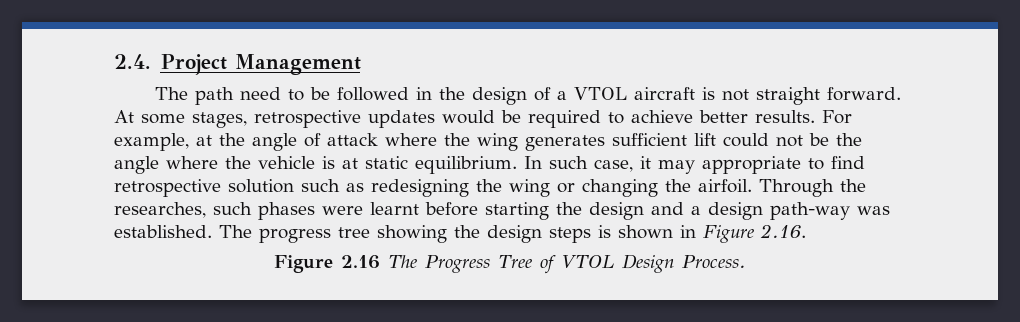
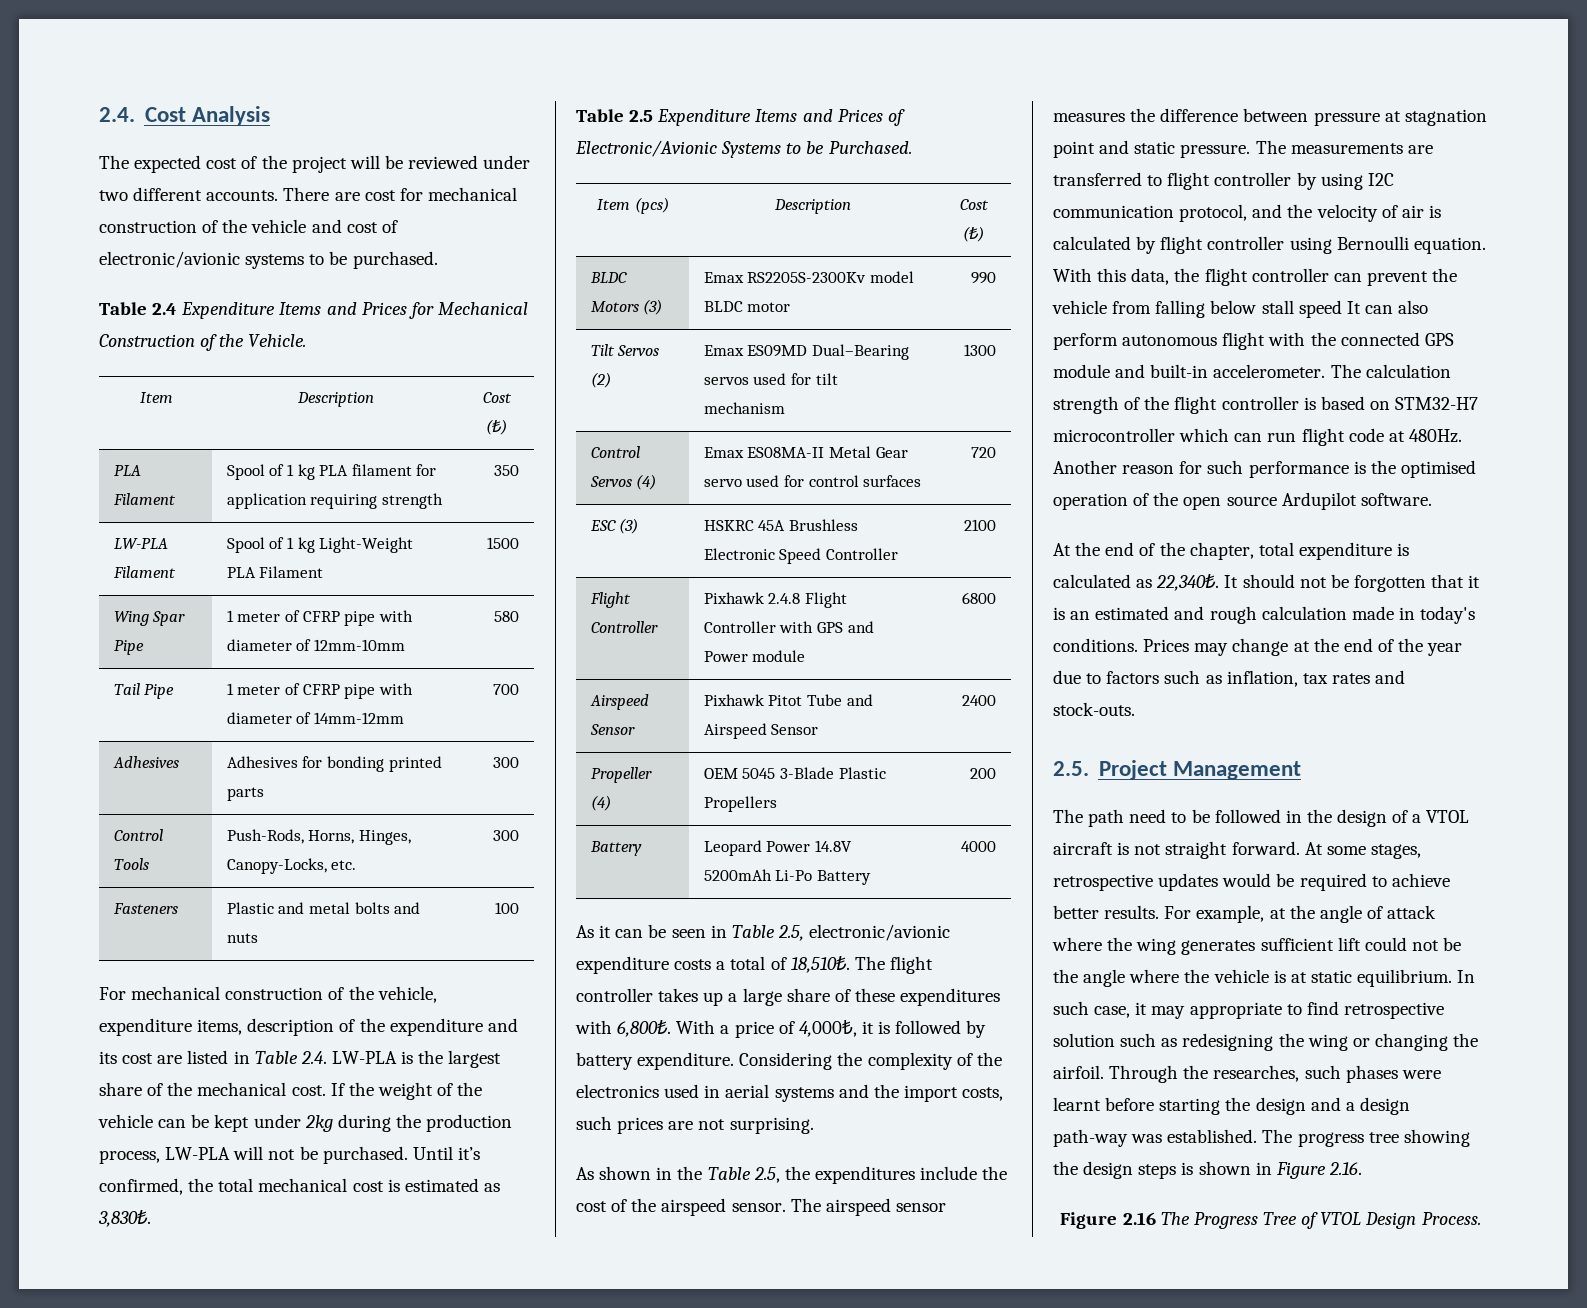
- 2.4. Project Management
+ 2.4. Cost Analysis
+ The expected cost of the project will be reviewed under two different accounts. There are cost for mechanical construction of the vehicle and cost of electronic/avionic systems to be purchased.
+ Table 2.4 Expenditure Items and Prices for Mechanical Construction of the Vehicle.
+ Item | Description | Cost (₺)
+ PLA Filament | Spool of 1 kg PLA filament for application requiring strength | 350
+ LW-PLA Filament | Spool of 1 kg Light-Weight PLA Filament | 1500
+ Wing Spar Pipe | 1 meter of CFRP pipe with diameter of 12mm-10mm | 580
+ Tail Pipe | 1 meter of CFRP pipe with diameter of 14mm-12mm | 700
+ Adhesives | Adhesives for bonding printed parts | 300
+ Control Tools | Push-Rods, Horns, Hinges, Canopy-Locks, etc. | 300
+ Fasteners | Plastic and metal bolts and nuts | 100
+ For mechanical construction of the vehicle, expenditure items, description of the expenditure and its cost are listed in Table 2.4. LW-PLA is the largest share of the mechanical cost. If the weight of the vehicle can be kept under 2kg during the production process, LW-PLA will not be purchased. Until it’s confirmed, the total mechanical cost is estimated as 3,830₺.
+ Table 2.5 Expenditure Items and Prices of Electronic/Avionic Systems to be Purchased.
+ Item (pcs) | Description | Cost (₺)
+ BLDC Motors (3) | Emax RS2205S-2300Kv model BLDC motor | 990
+ Tilt Servos (2) | Emax ES09MD Dual–Bearing servos used for tilt mechanism | 1300
+ Control Servos (4) | Emax ES08MA-II Metal Gear servo used for control surfaces | 720
+ ESC (3) | HSKRC 45A Brushless Electronic Speed Controller | 2100
+ Flight Controller | Pixhawk 2.4.8 Flight Controller with GPS and Power module | 6800
+ Airspeed Sensor | Pixhawk Pitot Tube and Airspeed Sensor | 2400
+ Propeller (4) | OEM 5045 3-Blade Plastic Propellers | 200
+ Battery | Leopard Power 14.8V 5200mAh Li-Po Battery | 4000
+ As it can be seen in Table 2.5, electronic/avionic expenditure costs a total of 18,510₺. The flight controller takes up a large share of these expenditures with 6,800₺. With a price of 4,000₺, it is followed by battery expenditure. Considering the complexity of the electronics used in aerial systems and the import costs, such prices are not surprising.
+ As shown in the Table 2.5, the expenditures include the cost of the airspeed sensor. The airspeed sensor measures the difference between pressure at stagnation point and static pressure. The measurements are transferred to flight controller by using I2C communication protocol, and the velocity of air is calculated by flight controller using Bernoulli equation. With this data, the flight controller can prevent the vehicle from falling below stall speed It can also perform autonomous flight with the connected GPS module and built-in accelerometer. The calculation strength of the flight controller is based on STM32-H7 microcontroller which can run flight code at 480Hz. Another reason for such performance is the optimised operation of the open source Ardupilot software.
+ At the end of the chapter, total expenditure is calculated as 22,340₺. It should not be forgotten that it is an estimated and rough calculation made in today's conditions. Prices may change at the end of the year due to factors such as inflation, tax rates and stock-outs.
+ 2.5. Project Management

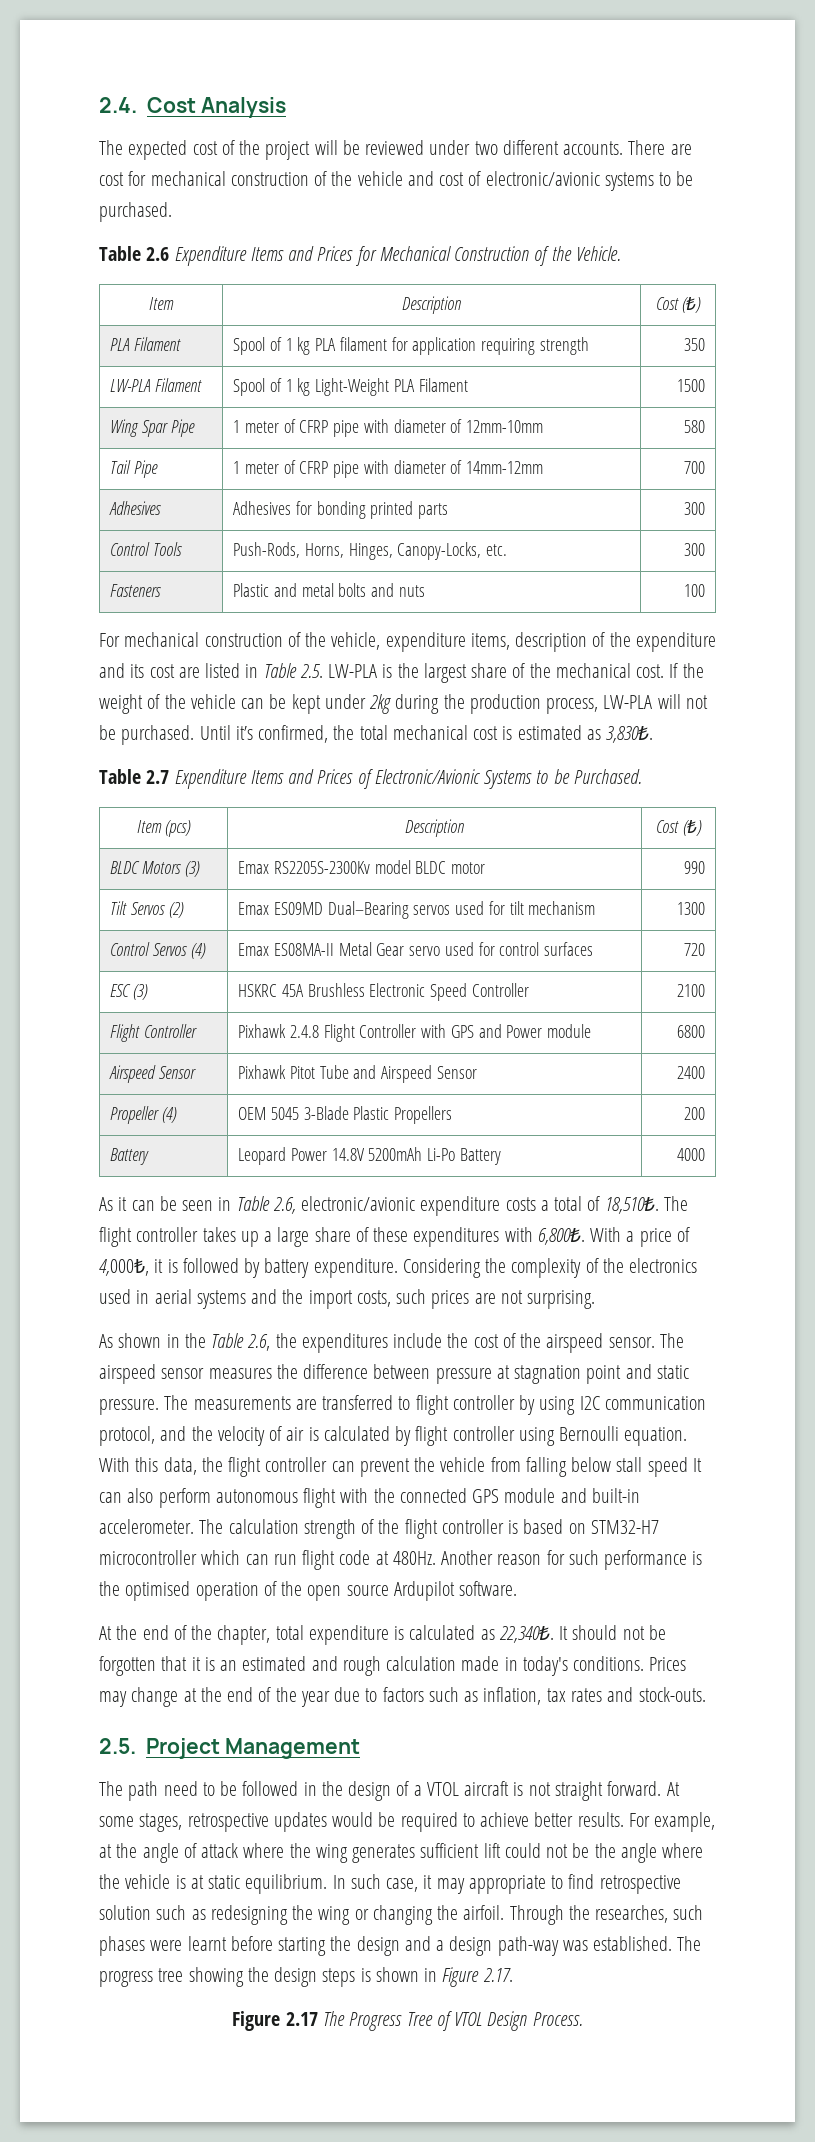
- Table 2.4 Expenditure Items and Prices for Mechanical Construction of the Vehicle.
+ Table 2.6 Expenditure Items and Prices for Mechanical Construction of the Vehicle.
- For mechanical construction of the vehicle, expenditure items, description of the expenditure and its cost are listed in Table 2.4. LW-PLA is the largest share of the mechanical cost.
+ For mechanical construction of the vehicle, expenditure items, description of the expenditure and its cost are listed in Table 2.5. LW-PLA is the largest share of the mechanical cost.
- Table 2.5 Expenditure Items and Prices of Electronic/Avionic Systems to be Purchased.
+ Table 2.7 Expenditure Items and Prices of Electronic/Avionic Systems to be Purchased.
- As it can be seen in Table 2.5, electronic/avionic expenditure costs a total of 18,510₺.
+ As it can be seen in Table 2.6, electronic/avionic expenditure costs a total of 18,510₺.
- As shown in the Table 2.5, the expenditures include the cost of the airspeed sensor.
+ As shown in the Table 2.6, the expenditures include the cost of the airspeed sensor.
- The progress tree showing the design steps is shown in Figure 2.16.
- Figure 2.16 The Progress Tree of VTOL Design Process.
+ The progress tree showing the design steps is shown in Figure 2.17.
+ Figure 2.17 The Progress Tree of VTOL Design Process.

